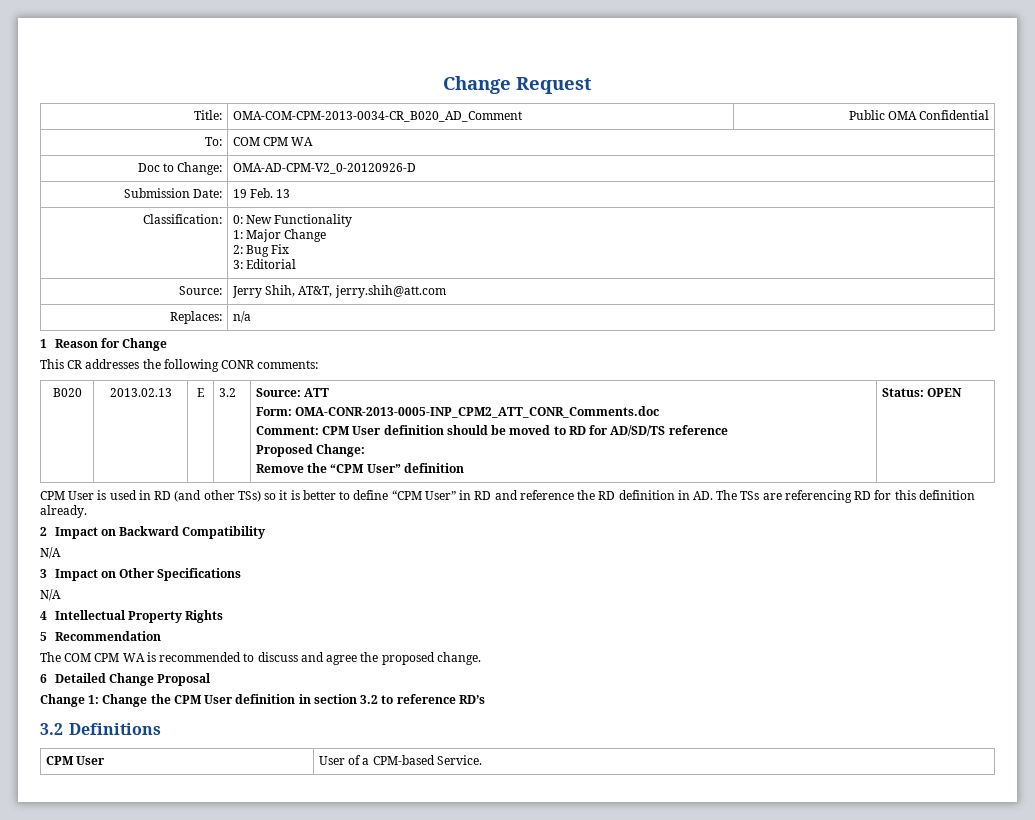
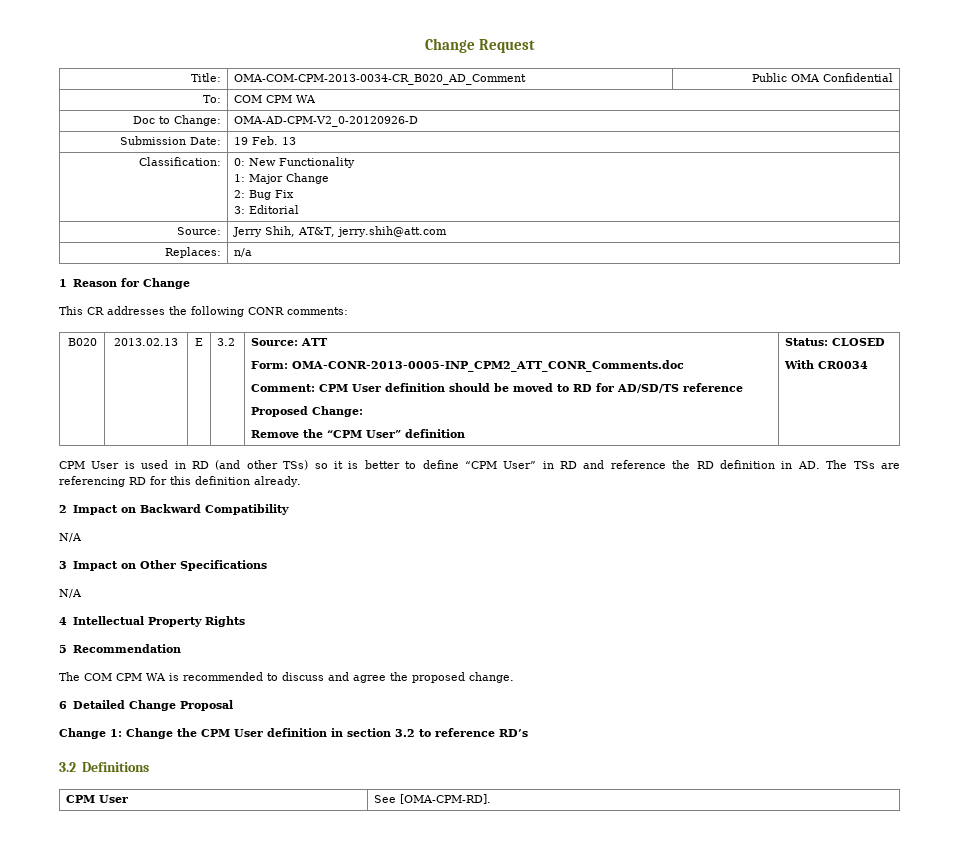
  B020 | 2013.02.13 | E | 3.2 | Source: ATT
  Form: OMA-CONR-2013-0005-INP_CPM2_ATT_CONR_Comments.doc
  Comment: CPM User definition should be moved to RD for AD/SD/TS reference
  Proposed Change:
- Remove the “CPM User” definition | Status: OPEN
+ Remove the “CPM User” definition | Status: CLOSED
+ With CR0034
- CPM User | User of a CPM-based Service.
+ CPM User | See [OMA-CPM-RD].

